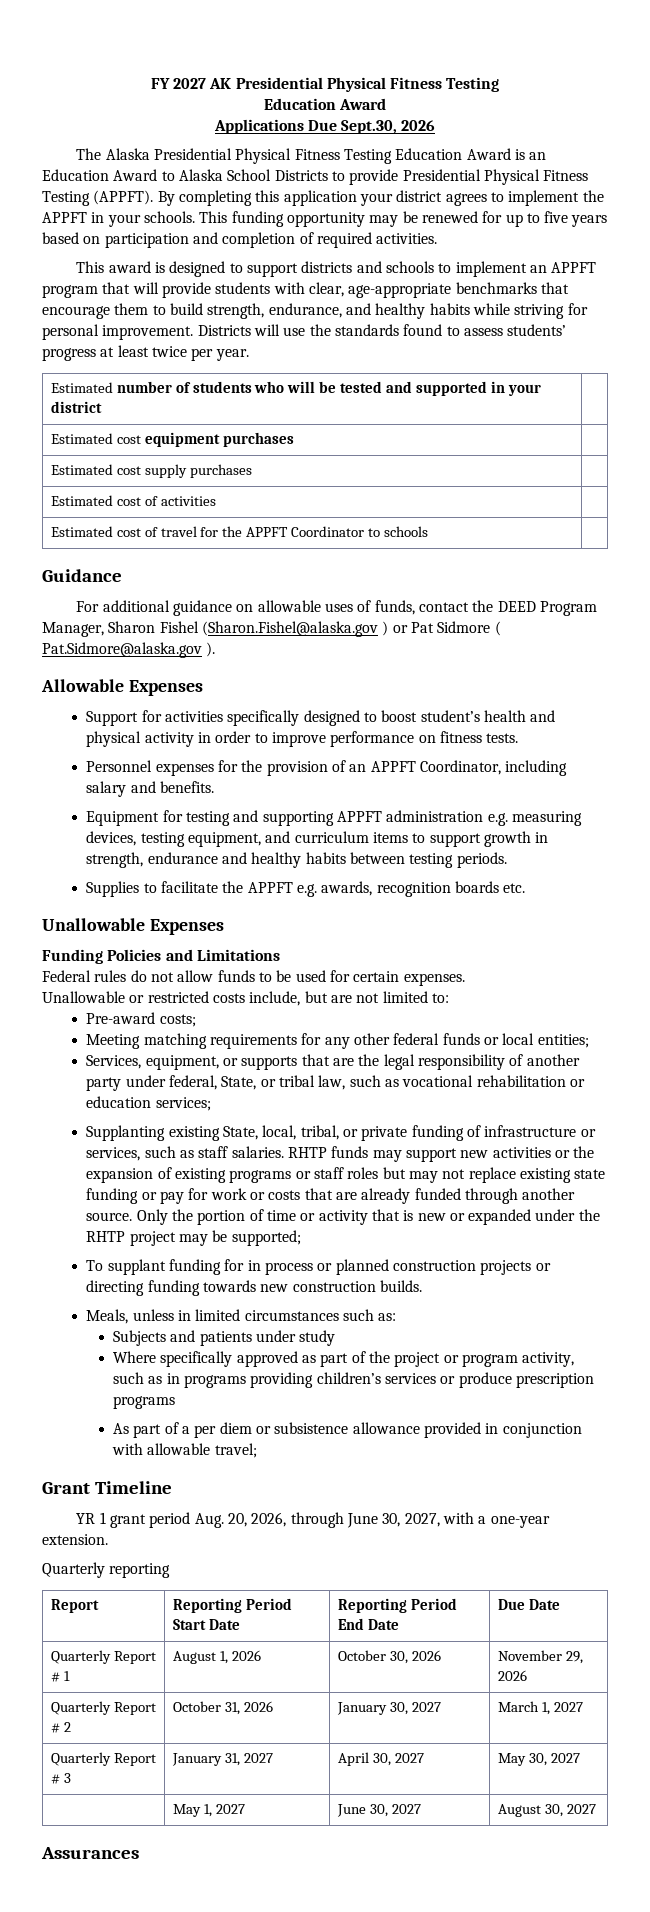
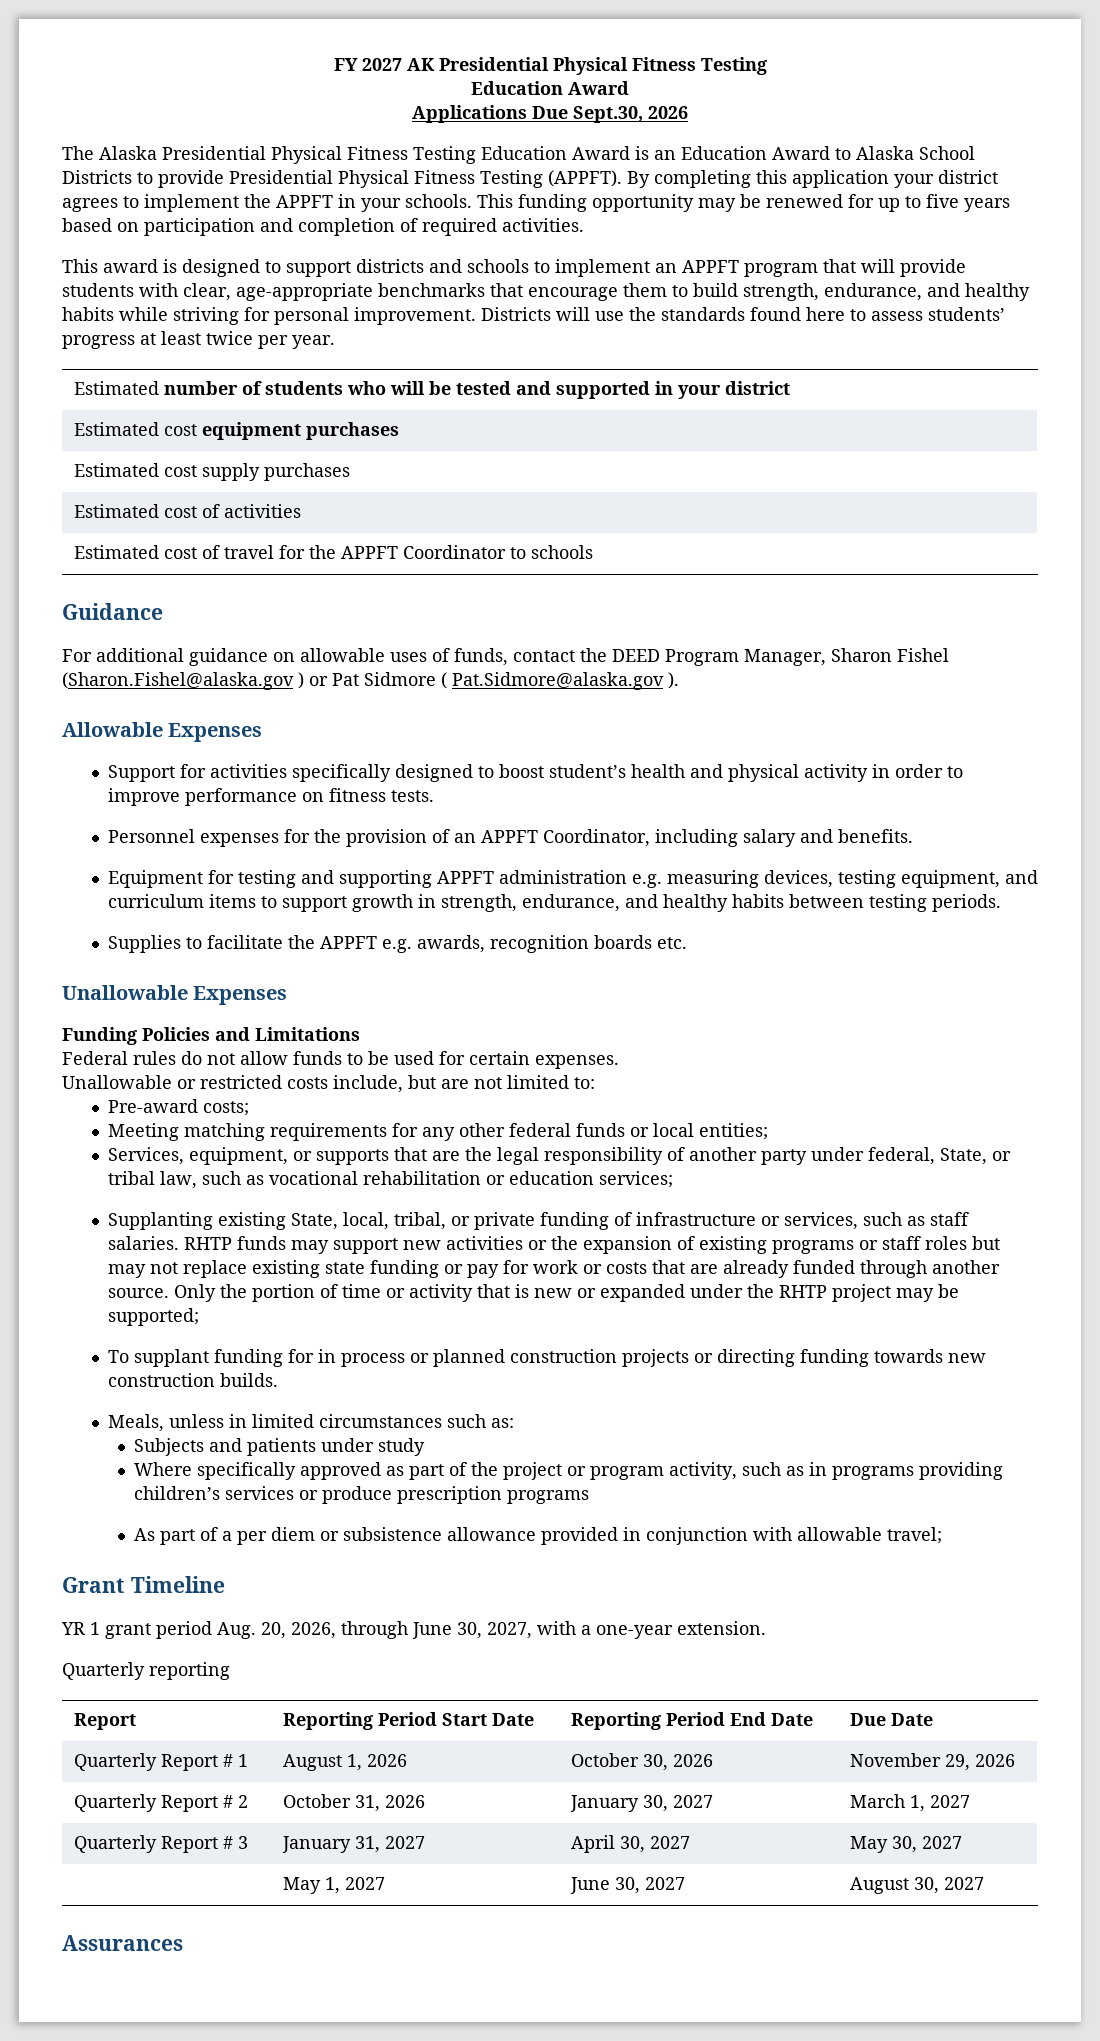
- Districts will use the standards found to assess students’ progress at least twice per year.
+ Districts will use the standards found here to assess students’ progress at least twice per year.
- Equipment for testing and supporting APPFT administration e.g. measuring devices, testing equipment, and curriculum items to support growth in strength, endurance and healthy habits between testing periods.
+ Equipment for testing and supporting APPFT administration e.g. measuring devices, testing equipment, and curriculum items to support growth in strength, endurance, and healthy habits between testing periods.

